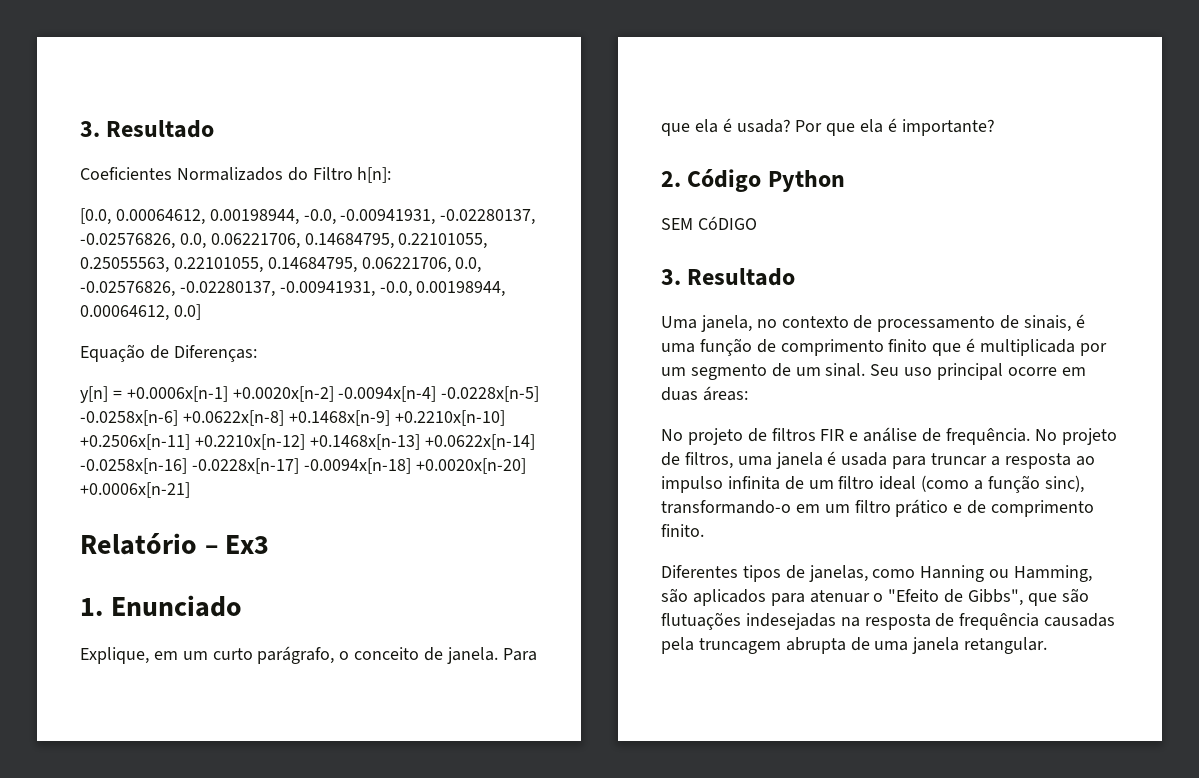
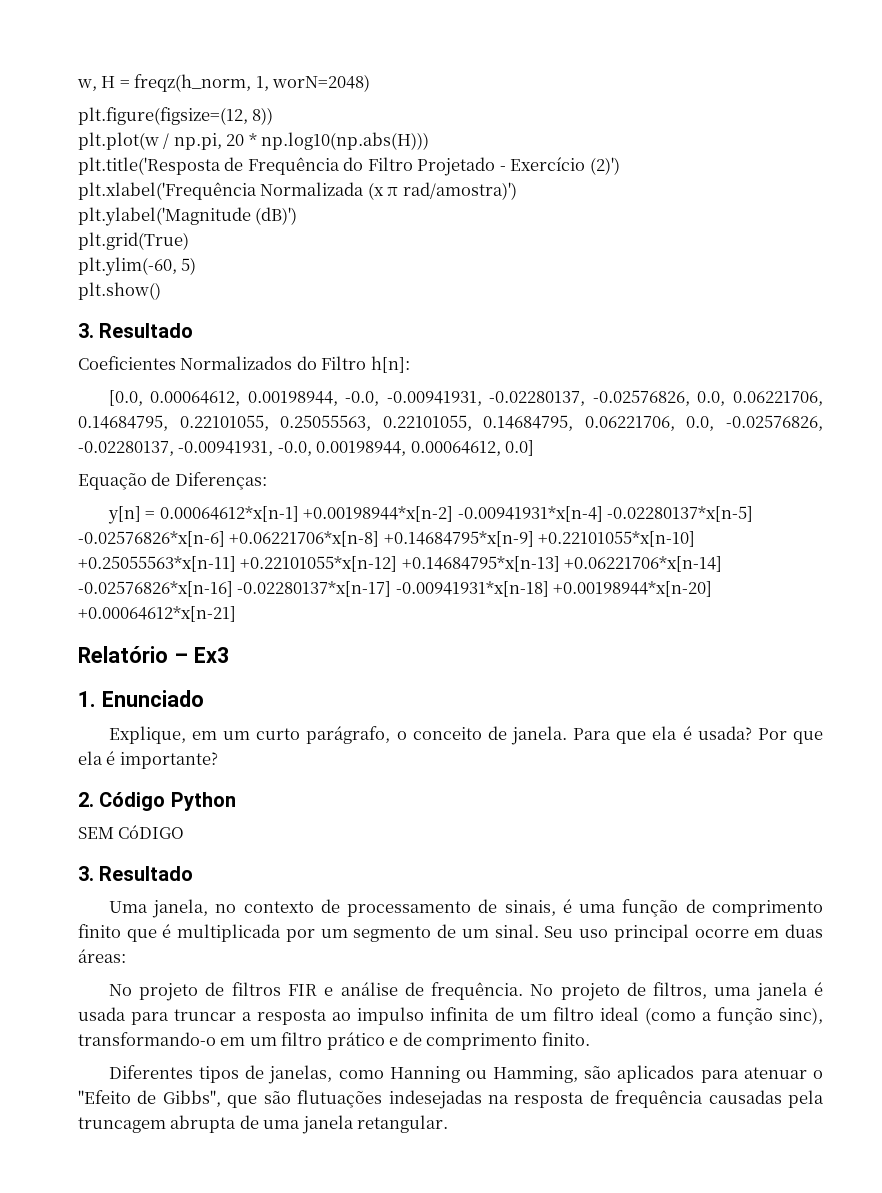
+ w, H = freqz(h_norm, 1, worN=2048)
+ plt.figure(figsize=(12, 8))
+ plt.plot(w / np.pi, 20 * np.log10(np.abs(H)))
+ plt.title('Resposta de Frequência do Filtro Projetado - Exercício (2)')
+ plt.xlabel('Frequência Normalizada (x π rad/amostra)')
+ plt.ylabel('Magnitude (dB)')
+ plt.grid(True)
+ plt.ylim(-60, 5)
+ plt.show()
- y[n] = +0.0006x[n-1] +0.0020x[n-2] -0.0094x[n-4] -0.0228x[n-5] -0.0258x[n-6] +0.0622x[n-8] +0.1468x[n-9] +0.2210x[n-10] +0.2506x[n-11] +0.2210x[n-12] +0.1468x[n-13] +0.0622x[n-14] -0.0258x[n-16] -0.0228x[n-17] -0.0094x[n-18] +0.0020x[n-20] +0.0006x[n-21]
+ y[n] = 0.00064612*x[n-1] +0.00198944*x[n-2] -0.00941931*x[n-4] -0.02280137*x[n-5] -0.02576826*x[n-6] +0.06221706*x[n-8] +0.14684795*x[n-9] +0.22101055*x[n-10] +0.25055563*x[n-11] +0.22101055*x[n-12] +0.14684795*x[n-13] +0.06221706*x[n-14] -0.02576826*x[n-16] -0.02280137*x[n-17] -0.00941931*x[n-18] +0.00198944*x[n-20] +0.00064612*x[n-21]

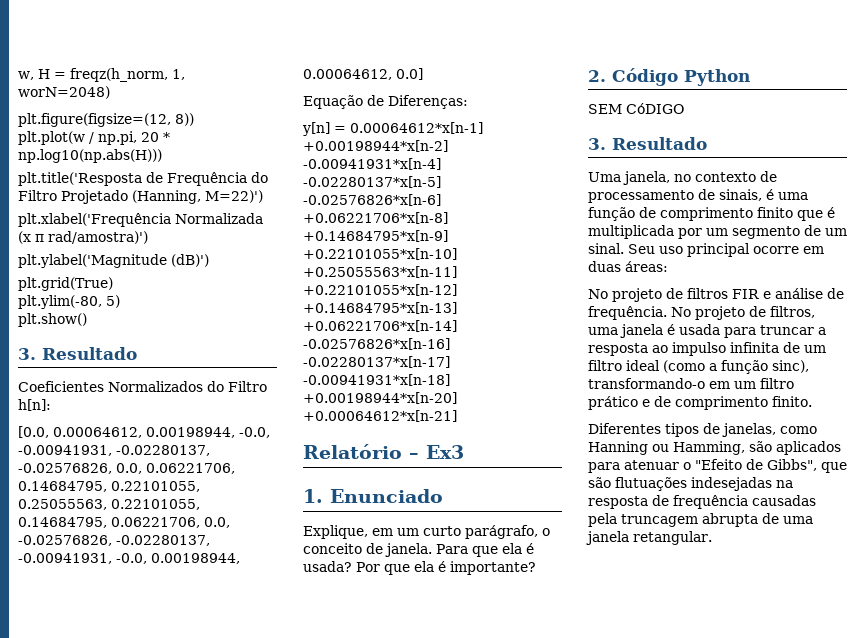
- plt.title('Resposta de Frequência do Filtro Projetado - Exercício (2)')
+ plt.title('Resposta de Frequência do Filtro Projetado (Hanning, M=22)')
- plt.ylim(-60, 5)
+ plt.ylim(-80, 5)

